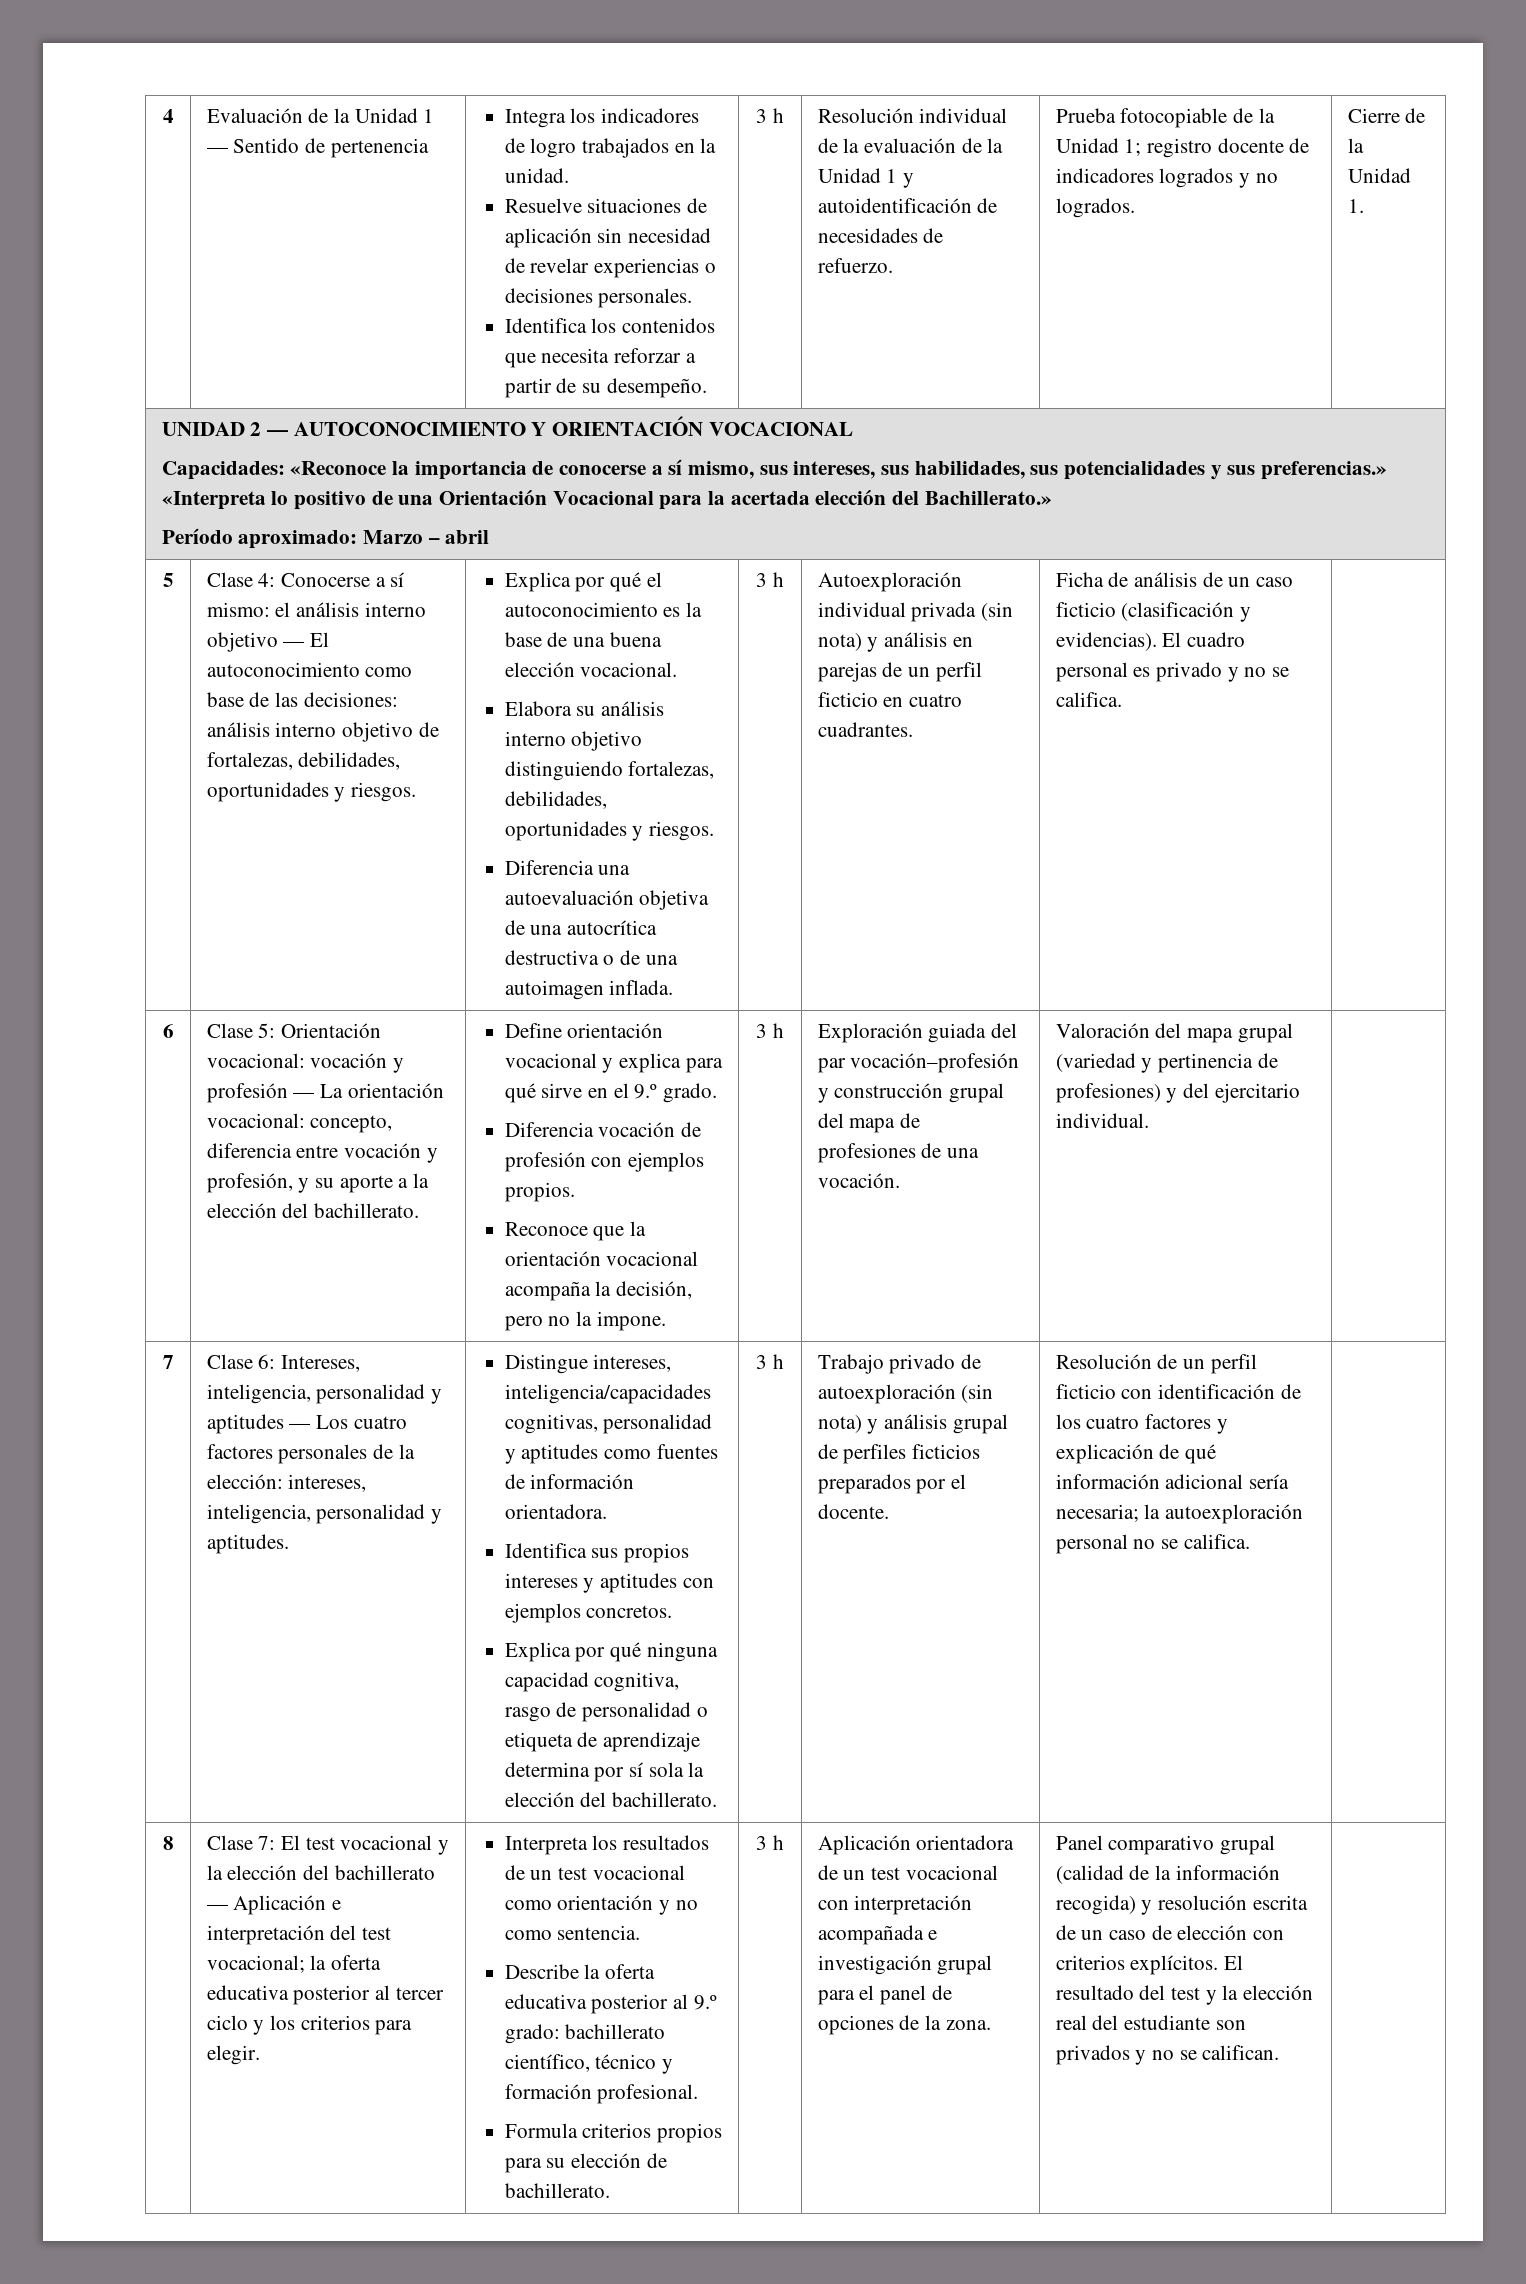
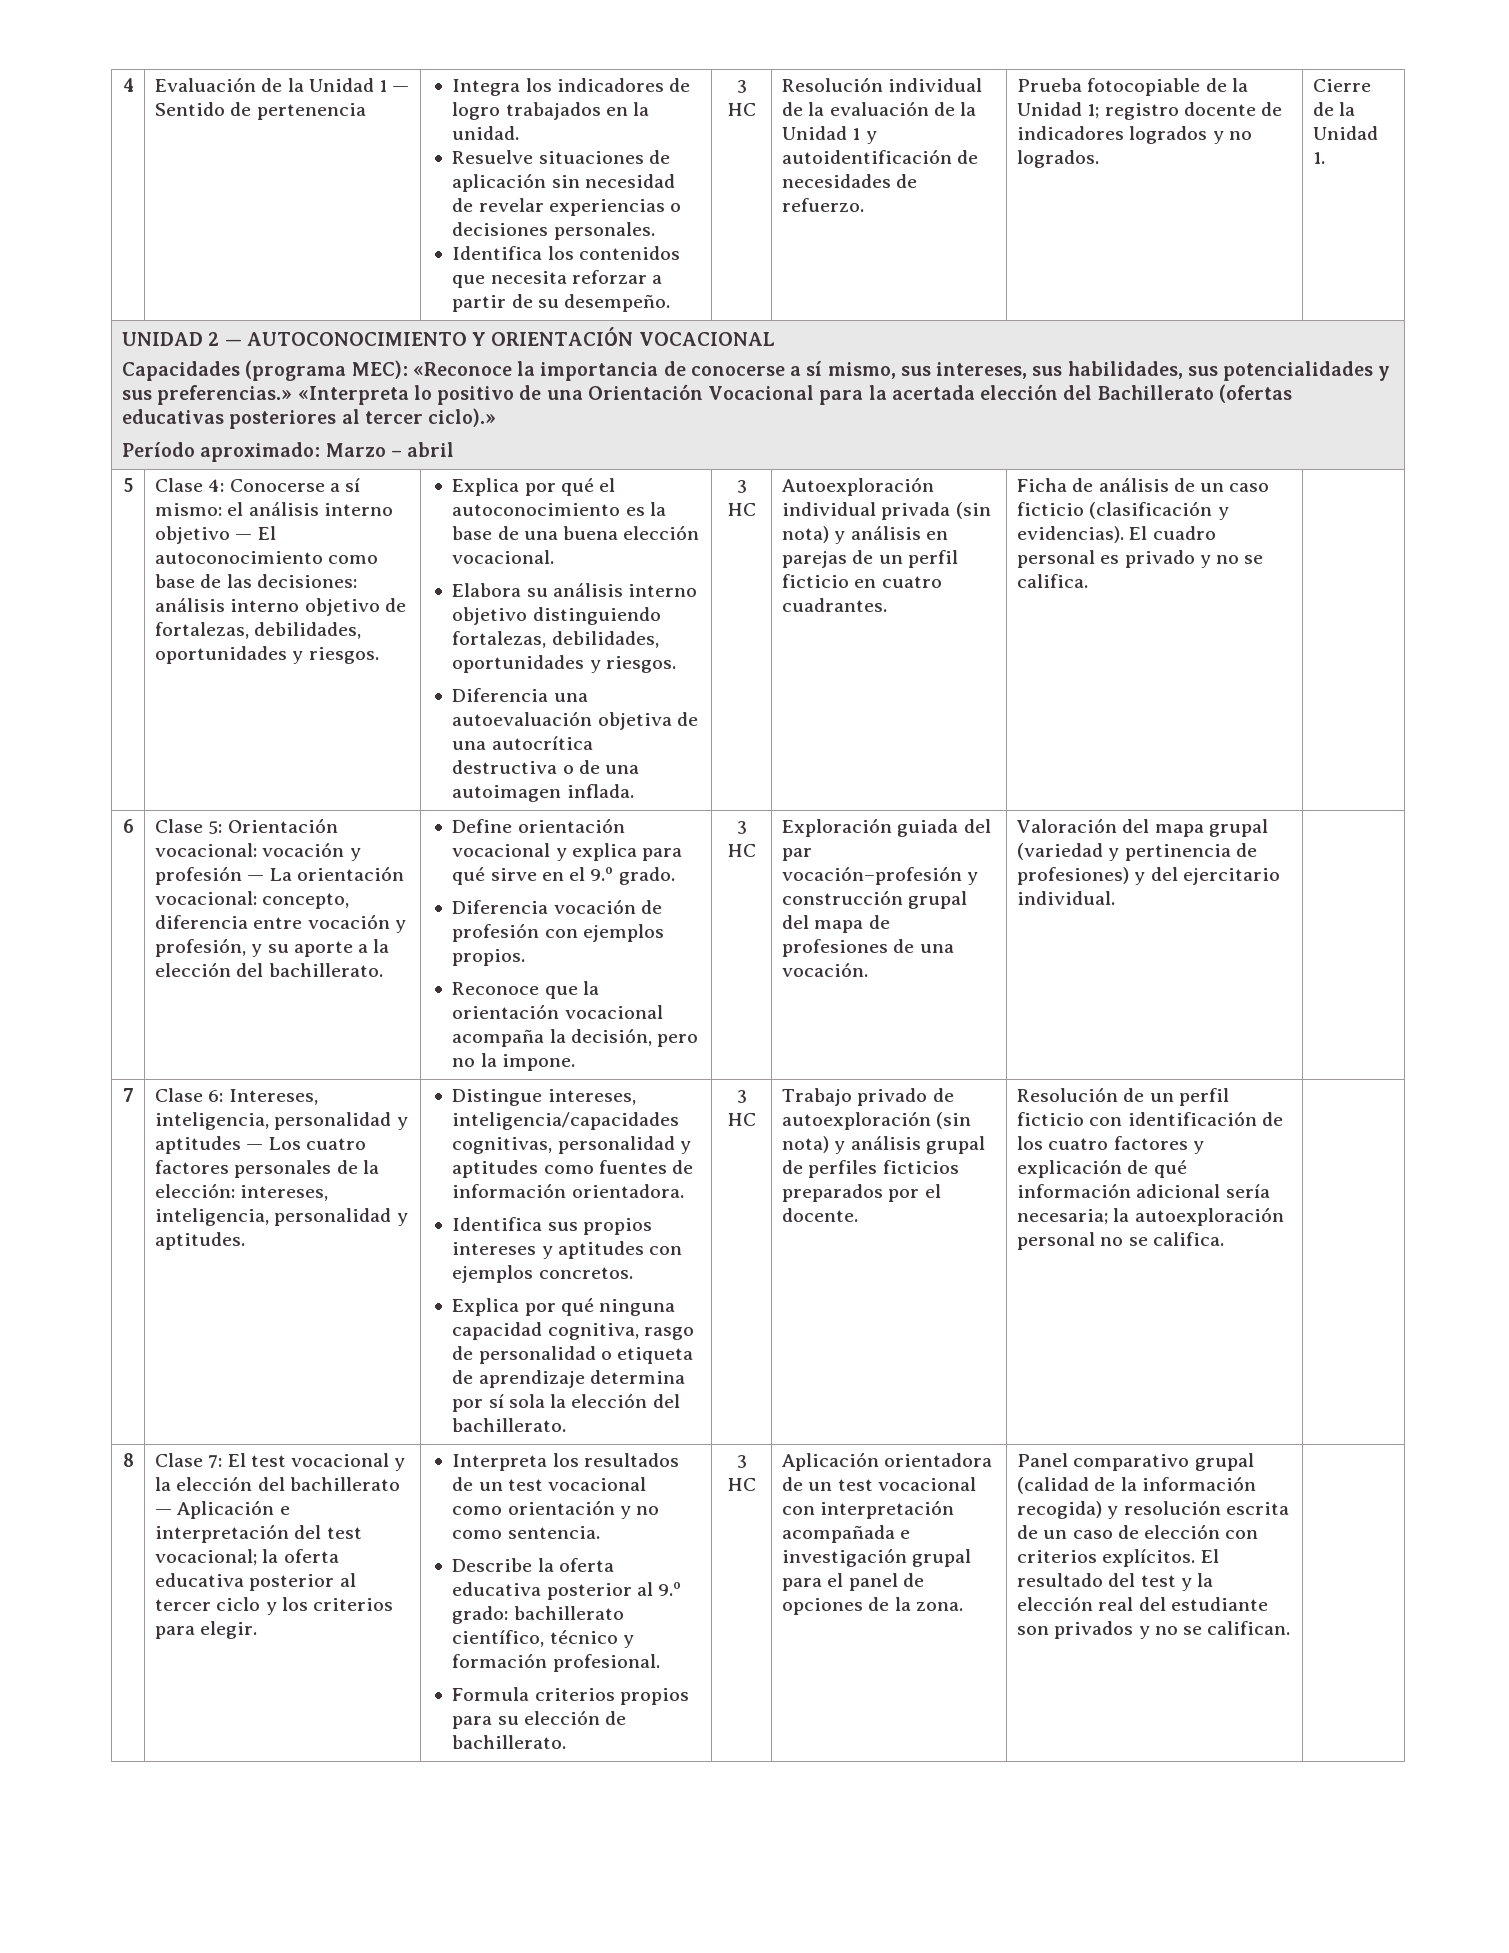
- Identifica los contenidos que necesita reforzar a partir de su desempeño. | 3 h
+ Identifica los contenidos que necesita reforzar a partir de su desempeño. | 3 HC
- Capacidades: «Reconoce la importancia de conocerse a sí mismo, sus intereses, sus habilidades, sus potencialidades y sus preferencias.»
+ Capacidades (programa MEC): «Reconoce la importancia de conocerse a sí mismo, sus intereses, sus habilidades, sus potencialidades y sus preferencias.»
- «Interpreta lo positivo de una Orientación Vocacional para la acertada elección del Bachillerato.»
+ «Interpreta lo positivo de una Orientación Vocacional para la acertada elección del Bachillerato (ofertas educativas posteriores al tercer ciclo).»
- Diferencia una autoevaluación objetiva de una autocrítica destructiva o de una autoimagen inflada. | 3 h
+ Diferencia una autoevaluación objetiva de una autocrítica destructiva o de una autoimagen inflada. | 3 HC
- Reconoce que la orientación vocacional acompaña la decisión, pero no la impone. | 3 h
+ Reconoce que la orientación vocacional acompaña la decisión, pero no la impone. | 3 HC
- Explica por qué ninguna capacidad cognitiva, rasgo de personalidad o etiqueta de aprendizaje determina por sí sola la elección del bachillerato. | 3 h
+ Explica por qué ninguna capacidad cognitiva, rasgo de personalidad o etiqueta de aprendizaje determina por sí sola la elección del bachillerato. | 3 HC
- Formula criterios propios para su elección de bachillerato. | 3 h
+ Formula criterios propios para su elección de bachillerato. | 3 HC

